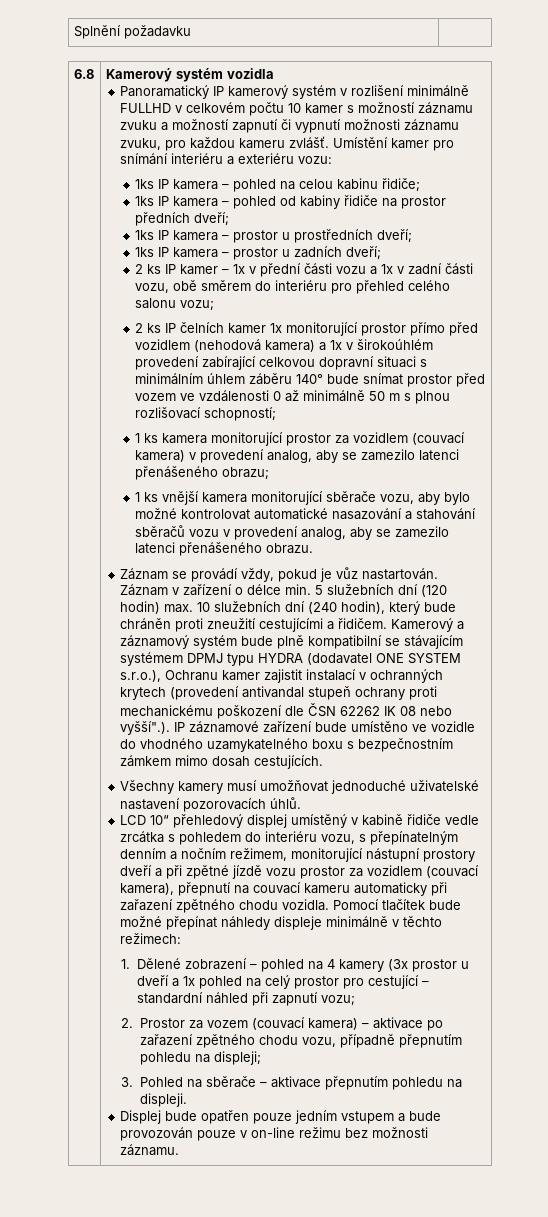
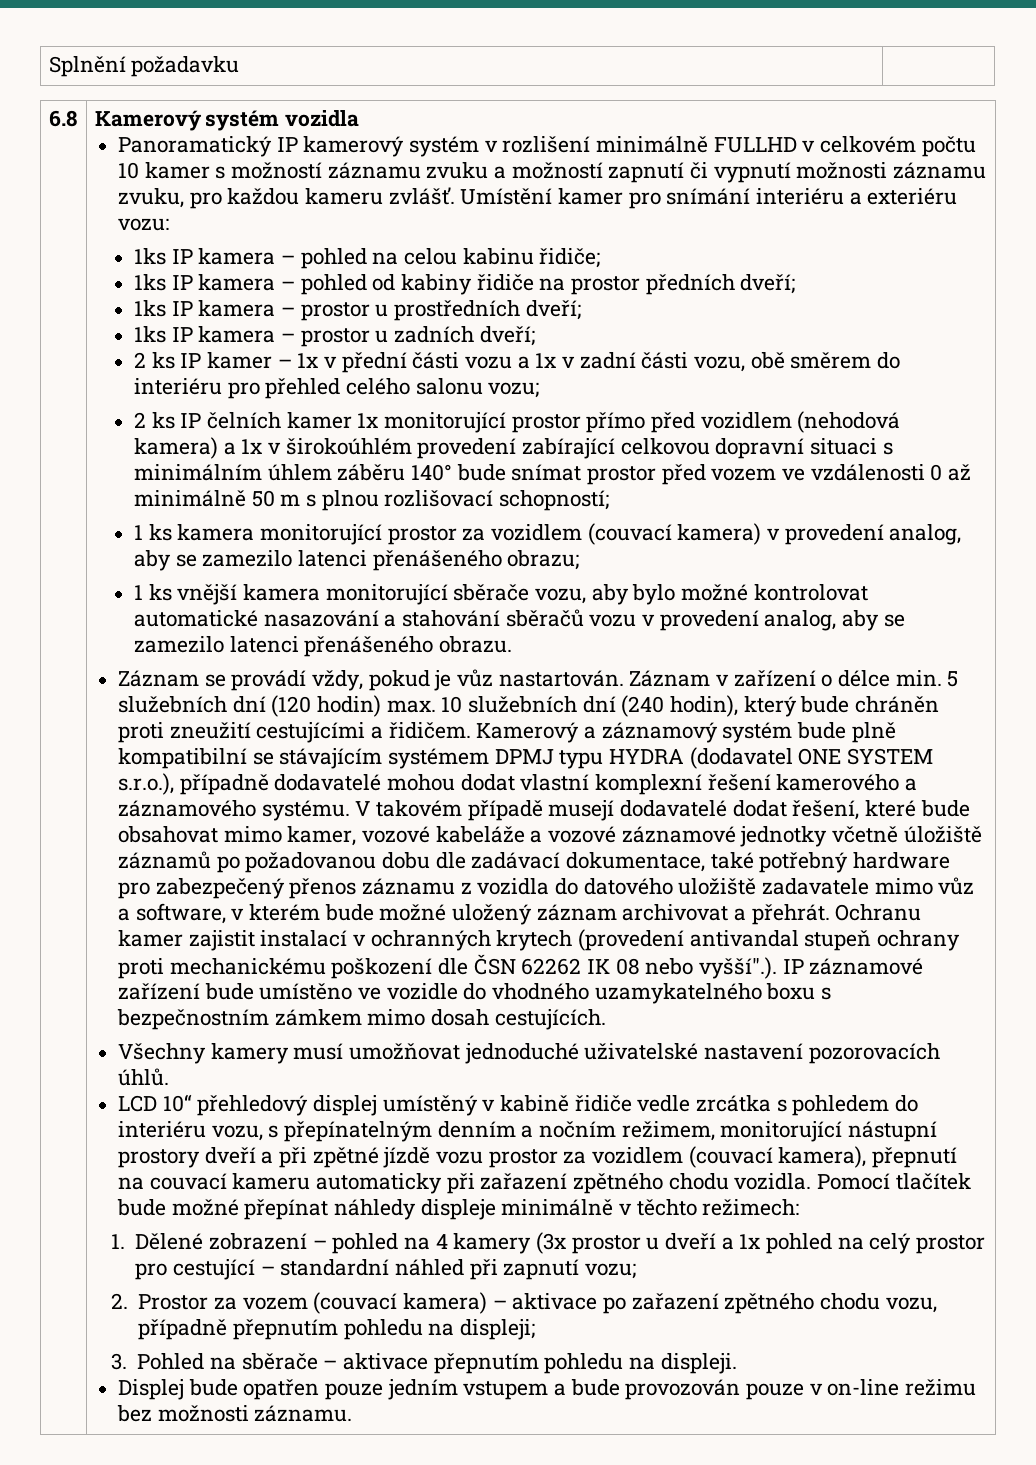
- Kamerový a záznamový systém bude plně kompatibilní se stávajícím systémem DPMJ typu HYDRA (dodavatel ONE SYSTEM s.r.o.), Ochranu kamer zajistit instalací v ochranných krytech (provedení antivandal stupeň ochrany proti mechanickému poškození dle ČSN 62262 IK 08 nebo vyšší".). IP záznamové zařízení bude umístěno ve vozidle do vhodného uzamykatelného boxu s bezpečnostním zámkem mimo dosah cestujících.
+ Kamerový a záznamový systém bude plně kompatibilní se stávajícím systémem DPMJ typu HYDRA (dodavatel ONE SYSTEM s.r.o.), případně dodavatelé mohou dodat vlastní komplexní řešení kamerového a záznamového systému. V takovém případě musejí dodavatelé dodat řešení, které bude obsahovat mimo kamer, vozové kabeláže a vozové záznamové jednotky včetně úložiště záznamů po požadovanou dobu dle zadávací dokumentace, také potřebný hardware pro zabezpečený přenos záznamu z vozidla do datového uložiště zadavatele mimo vůz a software, v kterém bude možné uložený záznam archivovat a přehrát. Ochranu kamer zajistit instalací v ochranných krytech (provedení antivandal stupeň ochrany proti mechanickému poškození dle ČSN 62262 IK 08 nebo vyšší".). IP záznamové zařízení bude umístěno ve vozidle do vhodného uzamykatelného boxu s bezpečnostním zámkem mimo dosah cestujících.

